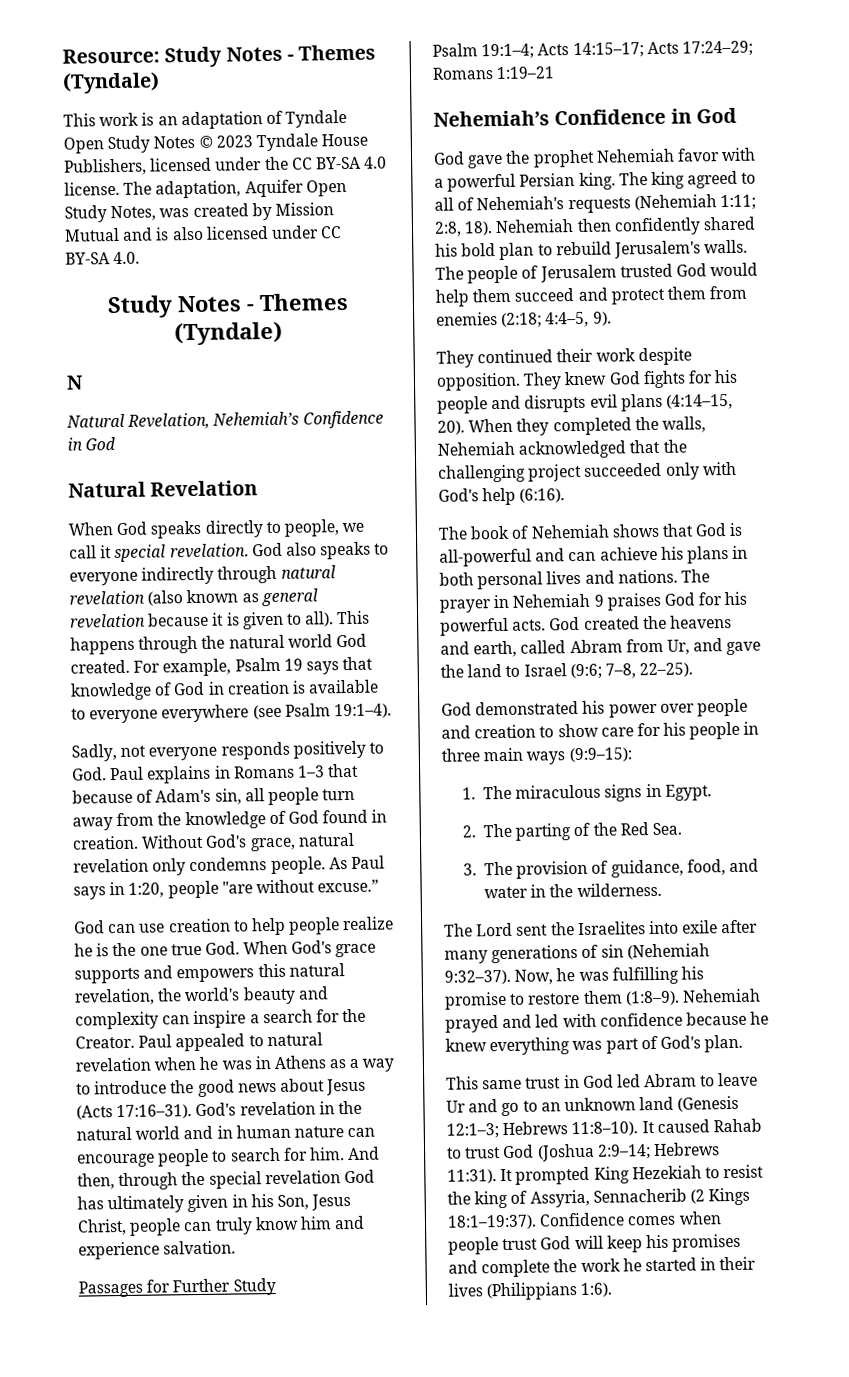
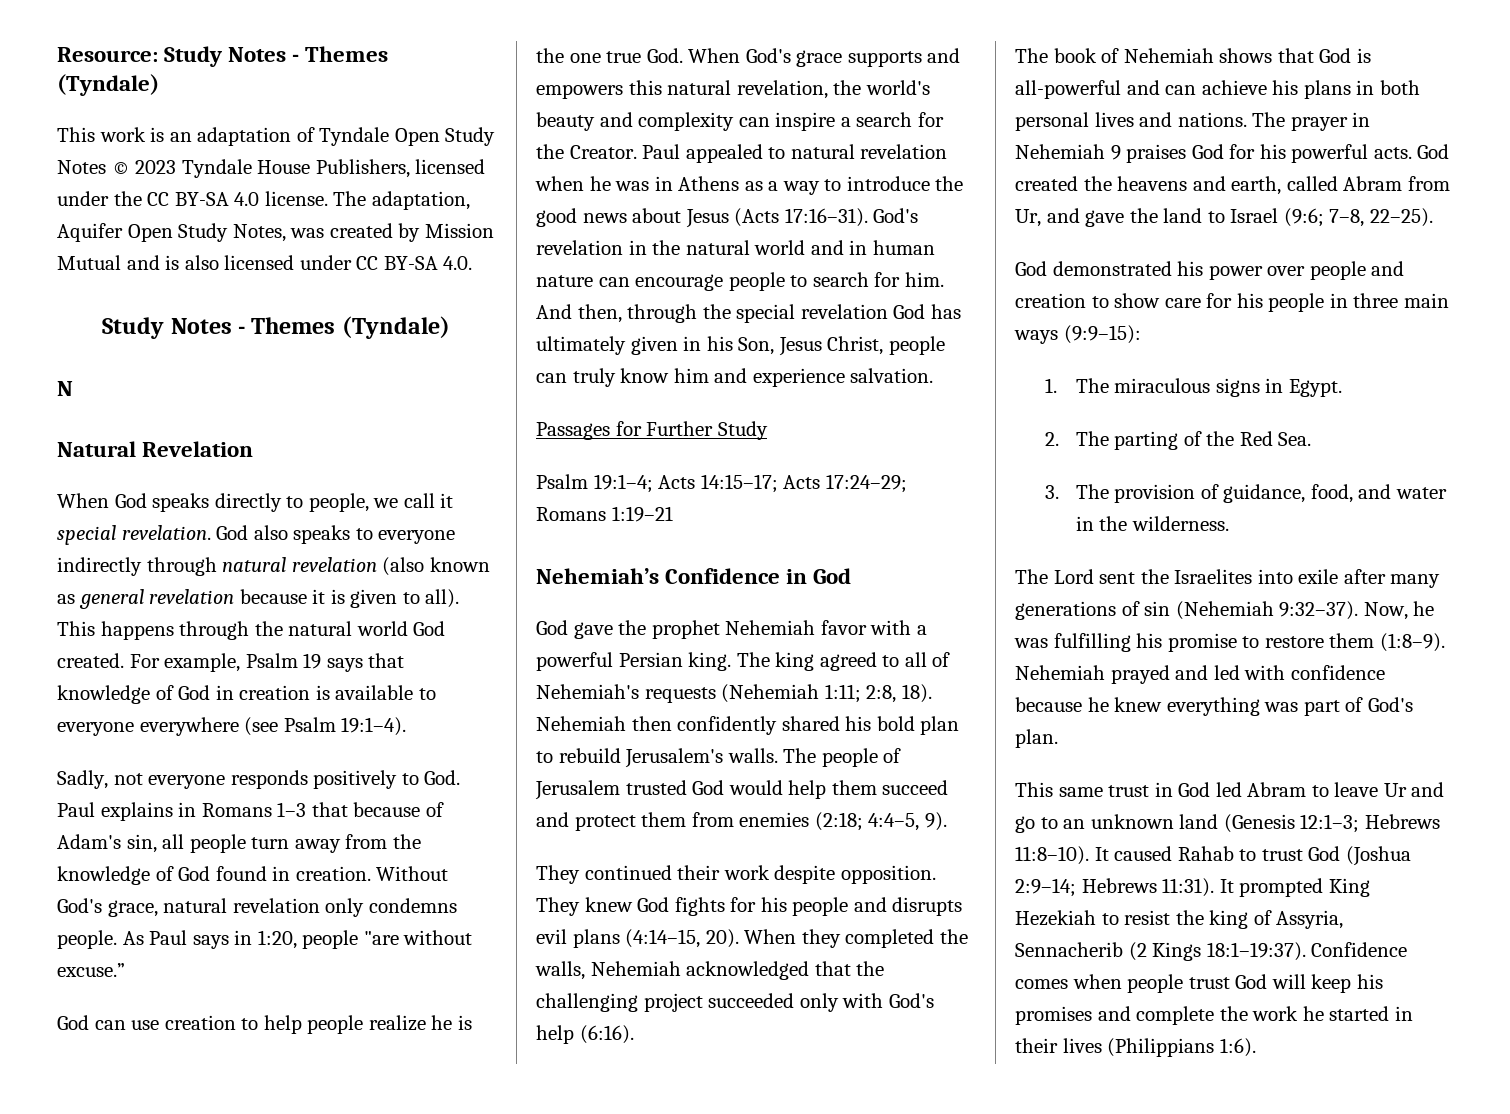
- Natural Revelation, Nehemiah’s Confidence in God

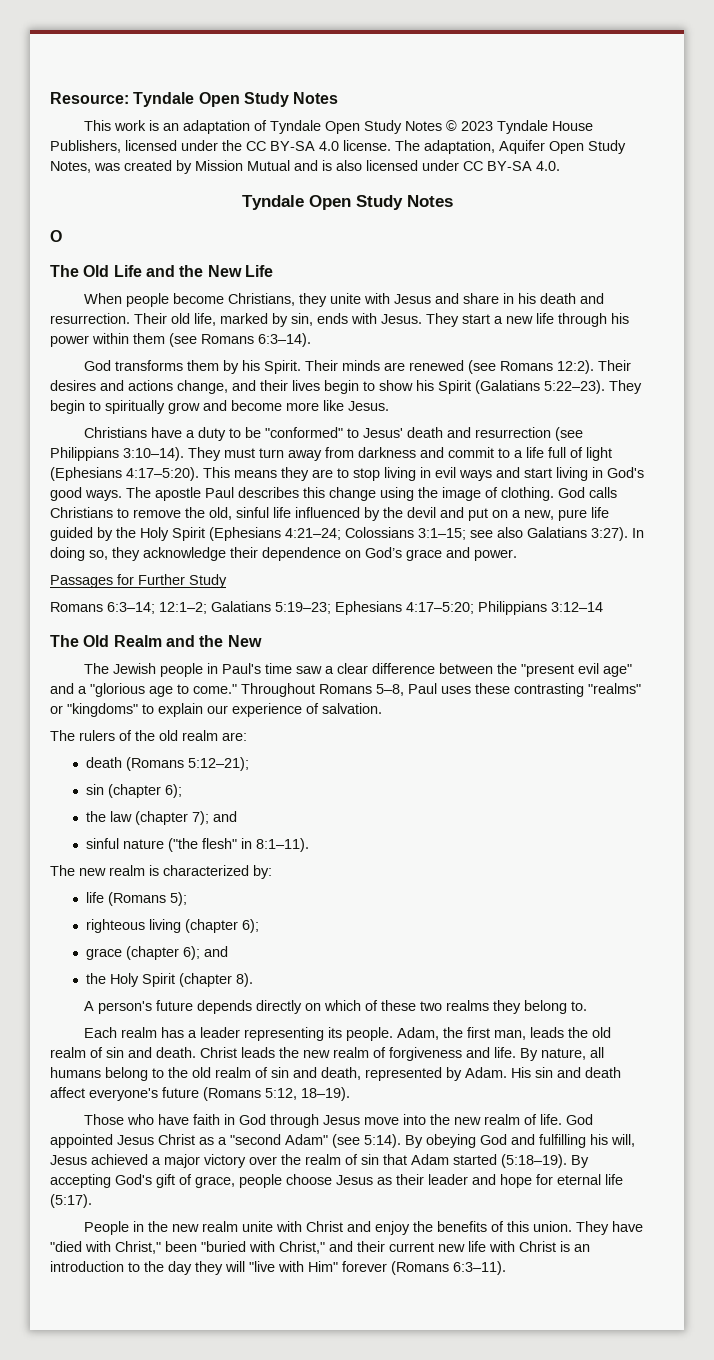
- Resource: Study Notes - Themes (Tyndale)
+ Resource: Tyndale Open Study Notes
  The adaptation, Aquifer Open Study Notes, was created by Mission Mutual and is also licensed under CC BY-SA 4.0.
- Study Notes - Themes (Tyndale)
- N
- Natural Revelation
- When God speaks directly to people, we call it special revelation. God also speaks to everyone indirectly through natural revelation (also known as general revelation because it is given to all). This happens through the natural world God created. For example, Psalm 19 says that knowledge of God in creation is available to everyone everywhere (see Psalm 19:1–4).
- Sadly, not everyone responds positively to God. Paul explains in Romans 1–3 that because of Adam's sin, all people turn away from the knowledge of God found in creation. Without God's grace, natural revelation only condemns people. As Paul says in 1:20, people "are without excuse.”
- God can use creation to help people realize he is the one true God. When God's grace supports and empowers this natural revelation, the world's beauty and complexity can inspire a search for the Creator. Paul appealed to natural revelation when he was in Athens as a way to introduce the good news about Jesus (Acts 17:16–31). God's revelation in the natural world and in human nature can encourage people to search for him. And then, through the special revelation God has ultimately given in his Son, Jesus Christ, people can truly know him and experience salvation.
+ Tyndale Open Study Notes
+ O
+ The Old Life and the New Life
+ When people become Christians, they unite with Jesus and share in his death and resurrection. Their old life, marked by sin, ends with Jesus. They start a new life through his power within them (see Romans 6:3–14).
+ God transforms them by his Spirit. Their minds are renewed (see Romans 12:2). Their desires and actions change, and their lives begin to show his Spirit (Galatians 5:22–23). They begin to spiritually grow and become more like Jesus.
+ Christians have a duty to be "conformed" to Jesus' death and resurrection (see Philippians 3:10–14). They must turn away from darkness and commit to a life full of light (Ephesians 4:17–5:20). This means they are to stop living in evil ways and start living in God's good ways. The apostle Paul describes this change using the image of clothing. God calls Christians to remove the old, sinful life influenced by the devil and put on a new, pure life guided by the Holy Spirit (Ephesians 4:21–24; Colossians 3:1–15; see also Galatians 3:27). In doing so, they acknowledge their dependence on God’s grace and power.
  Passages for Further Study
- Psalm 19:1–4; Acts 14:15–17; Acts 17:24–29; Romans 1:19–21
- Nehemiah’s Confidence in God
- God gave the prophet Nehemiah favor with a powerful Persian king. The king agreed to all of Nehemiah's requests (Nehemiah 1:11; 2:8, 18). Nehemiah then confidently shared his bold plan to rebuild Jerusalem's walls. The people of Jerusalem trusted God would help them succeed and protect them from enemies (2:18; 4:4–5, 9).
- They continued their work despite opposition. They knew God fights for his people and disrupts evil plans (4:14–15, 20). When they completed the walls, Nehemiah acknowledged that the challenging project succeeded only with God's help (6:16).
- The book of Nehemiah shows that God is all-powerful and can achieve his plans in both personal lives and nations. The prayer in Nehemiah 9 praises God for his powerful acts. God created the heavens and earth, called Abram from Ur, and gave the land to Israel (9:6; 7–8, 22–25).
- God demonstrated his power over people and creation to show care for his people in three main ways (9:9–15):
- 1. The miraculous signs in Egypt.
- 2. The parting of the Red Sea.
- 3. The provision of guidance, food, and water in the wilderness.
- The Lord sent the Israelites into exile after many generations of sin (Nehemiah 9:32–37). Now, he was fulfilling his promise to restore them (1:8–9). Nehemiah prayed and led with confidence because he knew everything was part of God's plan.
- This same trust in God led Abram to leave Ur and go to an unknown land (Genesis 12:1–3; Hebrews 11:8–10). It caused Rahab to trust God (Joshua 2:9–14; Hebrews 11:31). It prompted King Hezekiah to resist the king of Assyria, Sennacherib (2 Kings 18:1–19:37). Confidence comes when people trust God will keep his promises and complete the work he started in their lives (Philippians 1:6).
+ Romans 6:3–14; 12:1–2; Galatians 5:19–23; Ephesians 4:17–5:20; Philippians 3:12–14
+ The Old Realm and the New
+ The Jewish people in Paul's time saw a clear difference between the "present evil age" and a "glorious age to come." Throughout Romans 5–8, Paul uses these contrasting "realms" or "kingdoms" to explain our experience of salvation.
+ The rulers of the old realm are:
+ death (Romans 5:12–21);
+ sin (chapter 6);
+ the law (chapter 7); and
+ sinful nature ("the flesh" in 8:1–11).
+ The new realm is characterized by:
+ life (Romans 5);
+ righteous living (chapter 6);
+ grace (chapter 6); and
+ the Holy Spirit (chapter 8).
+ A person's future depends directly on which of these two realms they belong to.
+ Each realm has a leader representing its people. Adam, the first man, leads the old realm of sin and death. Christ leads the new realm of forgiveness and life. By nature, all humans belong to the old realm of sin and death, represented by Adam. His sin and death affect everyone's future (Romans 5:12, 18–19).
+ Those who have faith in God through Jesus move into the new realm of life. God appointed Jesus Christ as a "second Adam" (see 5:14). By obeying God and fulfilling his will, Jesus achieved a major victory over the realm of sin that Adam started (5:18–19). By accepting God's gift of grace, people choose Jesus as their leader and hope for eternal life (5:17).
+ People in the new realm unite with Christ and enjoy the benefits of this union. They have "died with Christ," been "buried with Christ," and their current new life with Christ is an introduction to the day they will "live with Him" forever (Romans 6:3–11).

